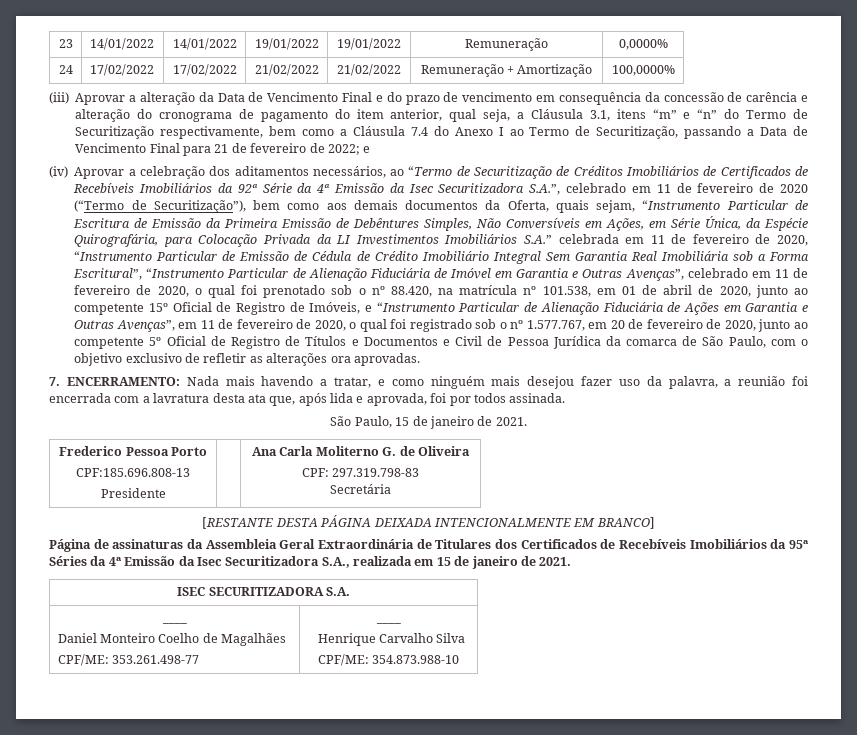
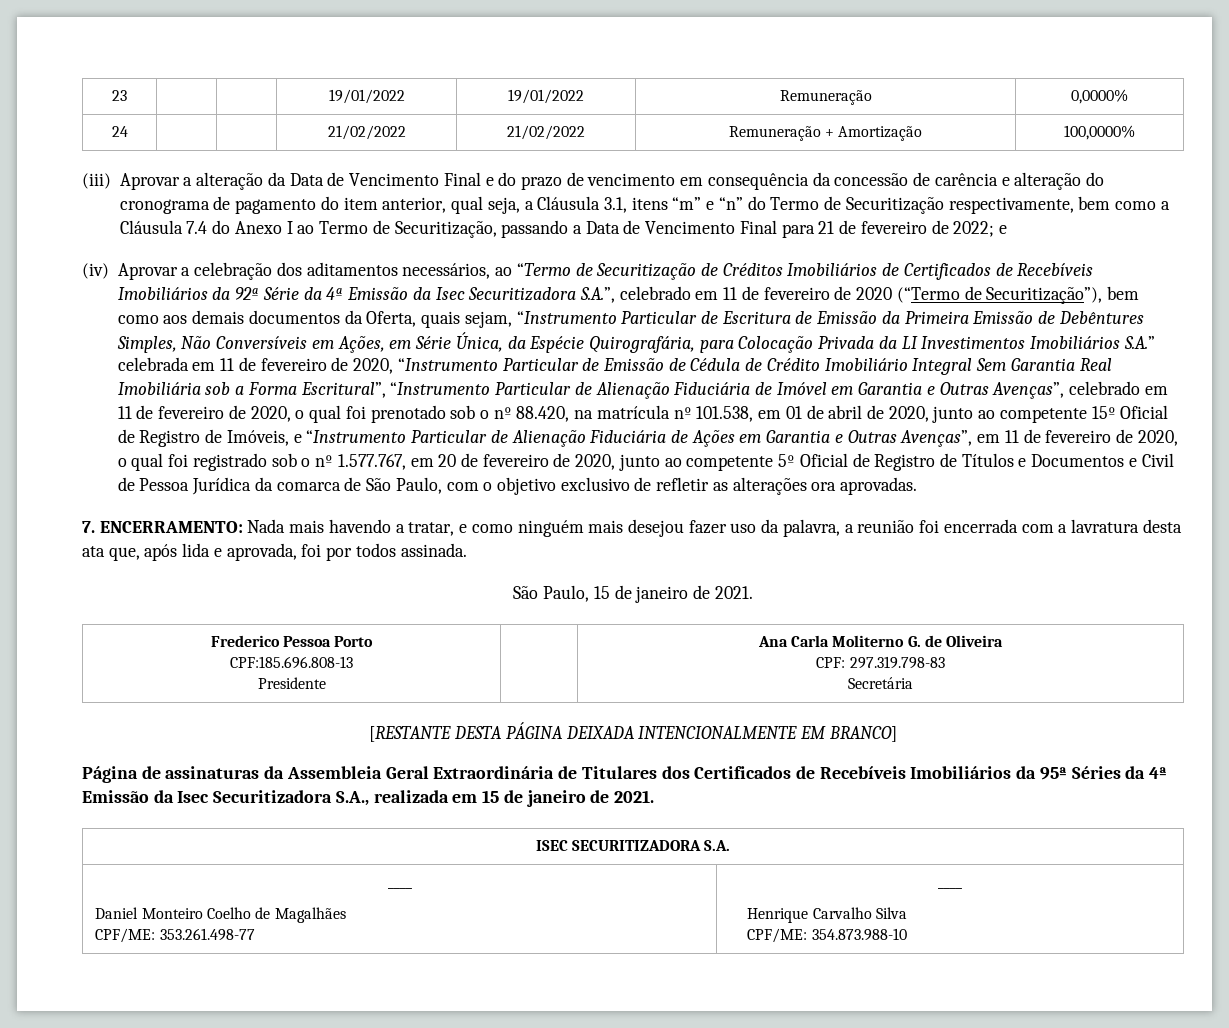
- 23 | 14/01/2022 | 14/01/2022 | 19/01/2022 | 19/01/2022 | Remuneração | 0,0000%
+ 23 | | | 19/01/2022 | 19/01/2022 | Remuneração | 0,0000%
- 24 | 17/02/2022 | 17/02/2022 | 21/02/2022 | 21/02/2022 | Remuneração + Amortização | 100,0000%
+ 24 | | | 21/02/2022 | 21/02/2022 | Remuneração + Amortização | 100,0000%

